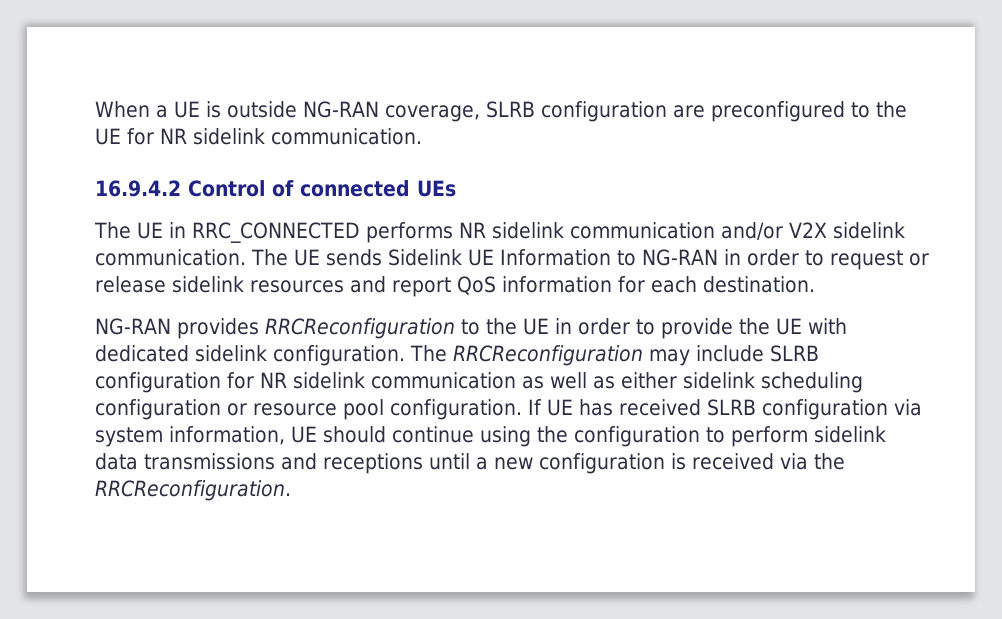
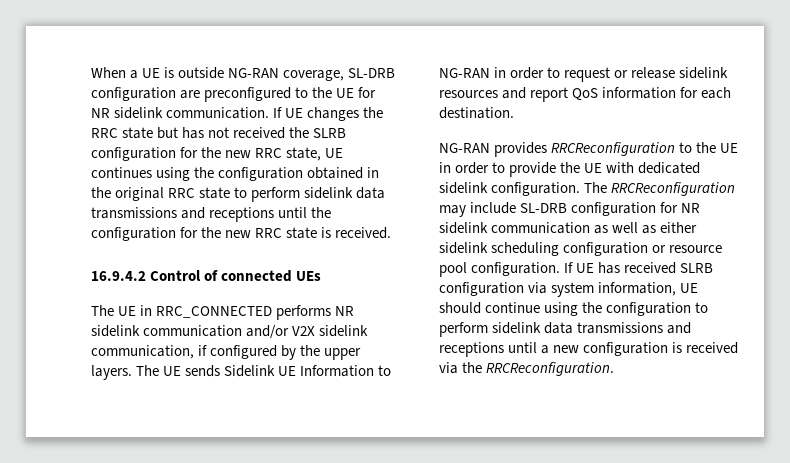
- When a UE is outside NG-RAN coverage, SLRB configuration are preconfigured to the UE for NR sidelink communication.
+ When a UE is outside NG-RAN coverage, SL-DRB configuration are preconfigured to the UE for NR sidelink communication. If UE changes the RRC state but has not received the SLRB configuration for the new RRC state, UE continues using the configuration obtained in the original RRC state to perform sidelink data transmissions and receptions until the configuration for the new RRC state is received.
- The UE in RRC_CONNECTED performs NR sidelink communication and/or V2X sidelink communication.
+ The UE in RRC_CONNECTED performs NR sidelink communication and/or V2X sidelink communication, if configured by the upper layers.
- The RRCReconfiguration may include SLRB configuration for NR sidelink communication as well as either sidelink scheduling configuration or resource pool configuration.
+ The RRCReconfiguration may include SL-DRB configuration for NR sidelink communication as well as either sidelink scheduling configuration or resource pool configuration.

